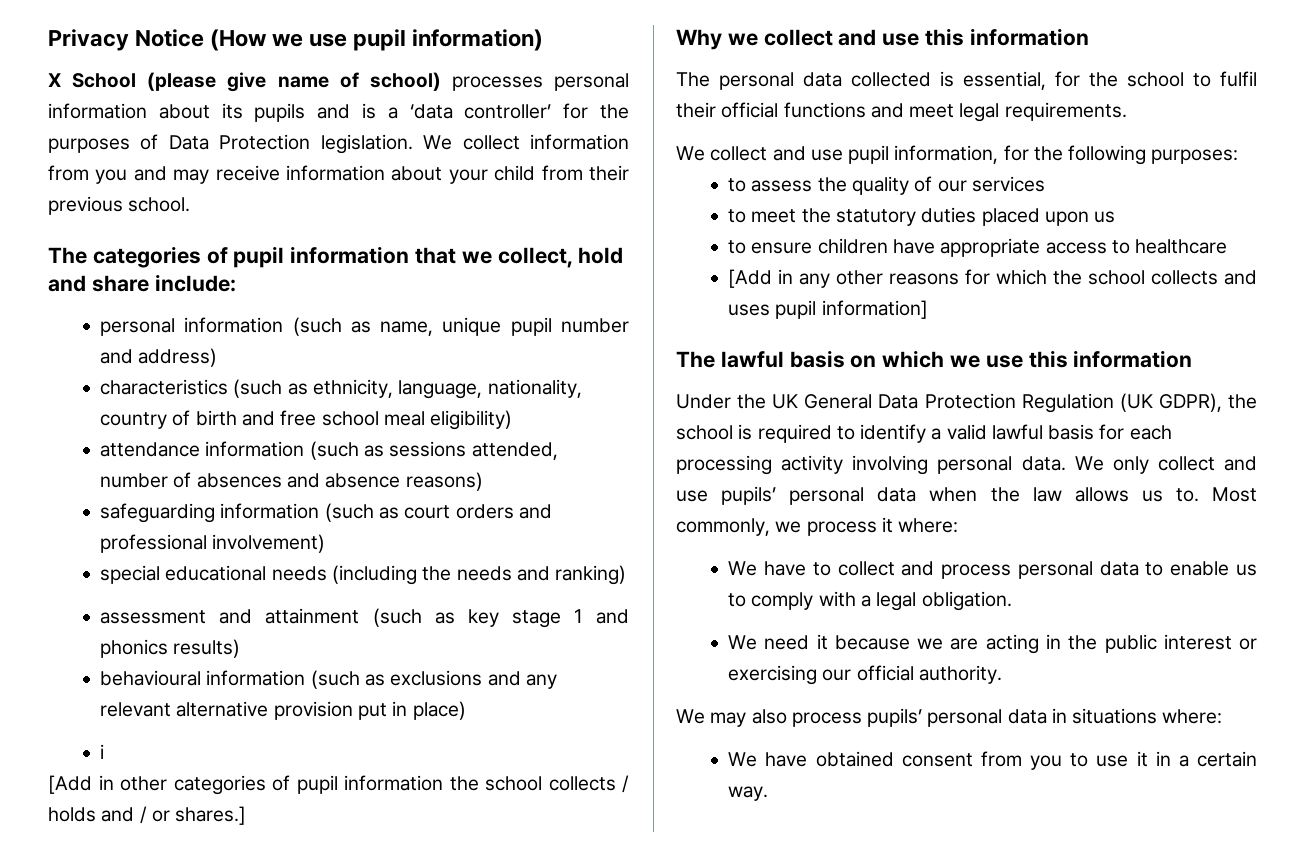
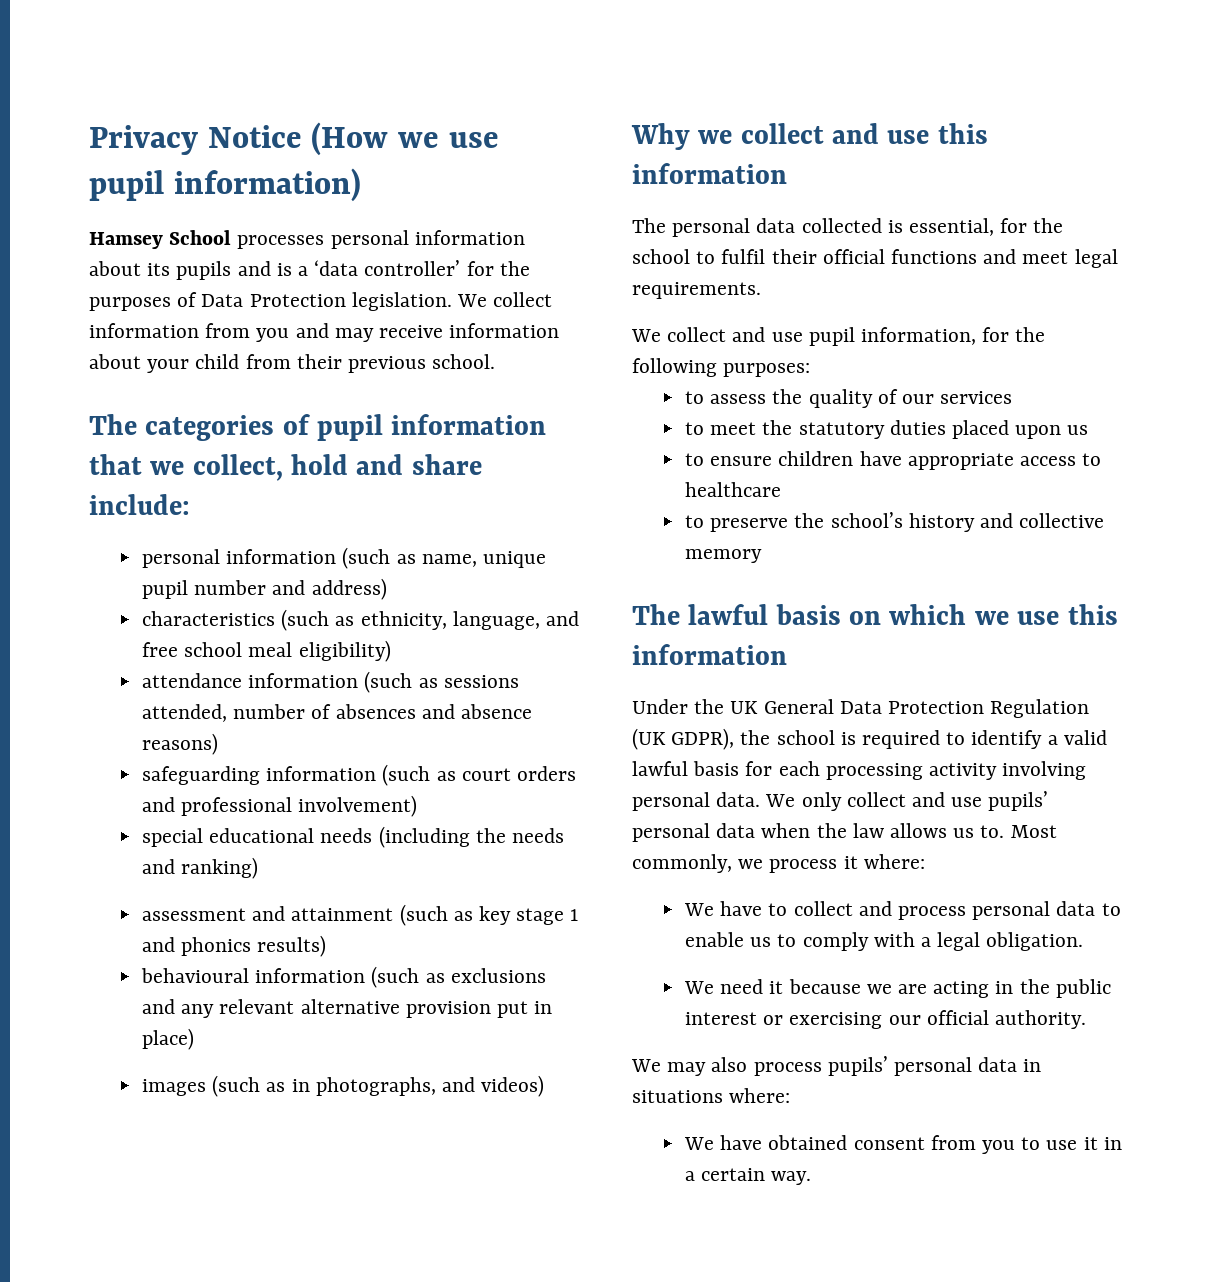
- X School (please give name of school) processes personal information about its pupils and is a ‘data controller’ for the purposes of Data Protection legislation.
+ Hamsey School processes personal information about its pupils and is a ‘data controller’ for the purposes of Data Protection legislation.
- characteristics (such as ethnicity, language, nationality, country of birth and free school meal eligibility)
+ characteristics (such as ethnicity, language, and free school meal eligibility)
- i
- [Add in other categories of pupil information the school collects / holds and / or shares.]
+ images (such as in photographs, and videos)
- [Add in any other reasons for which the school collects and uses pupil information]
+ to preserve the school’s history and collective memory

